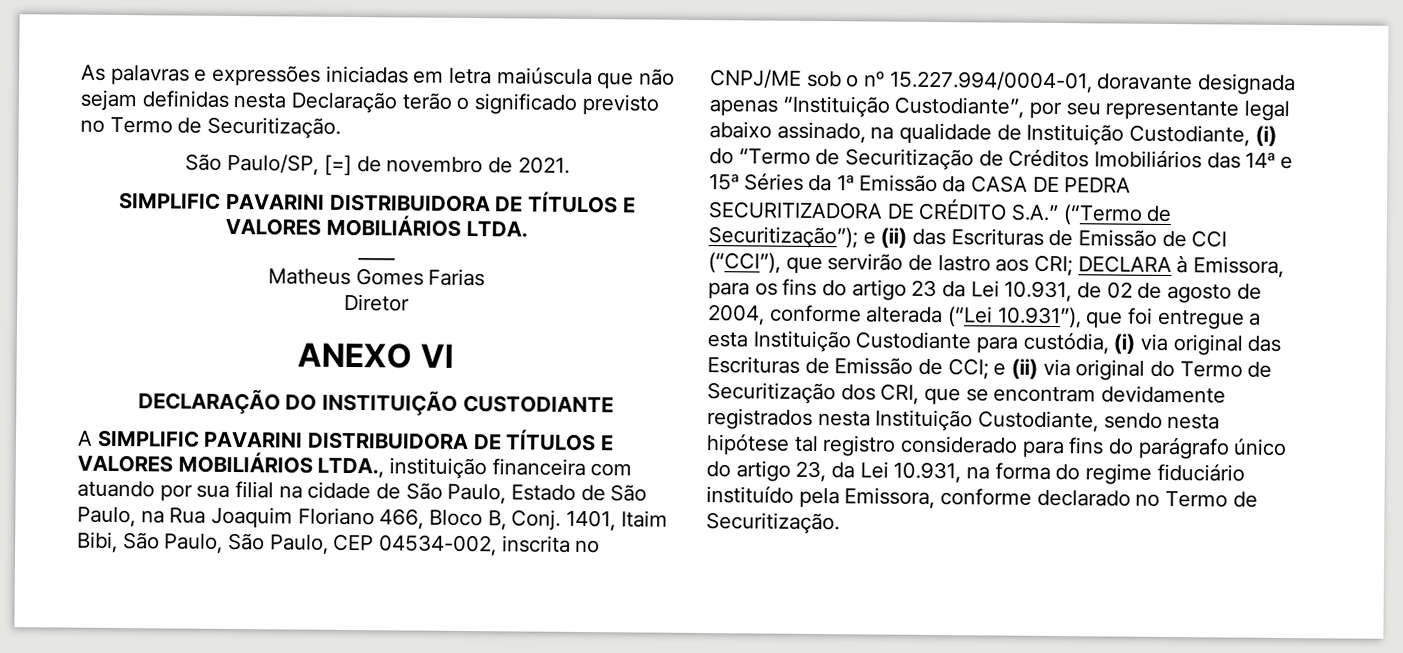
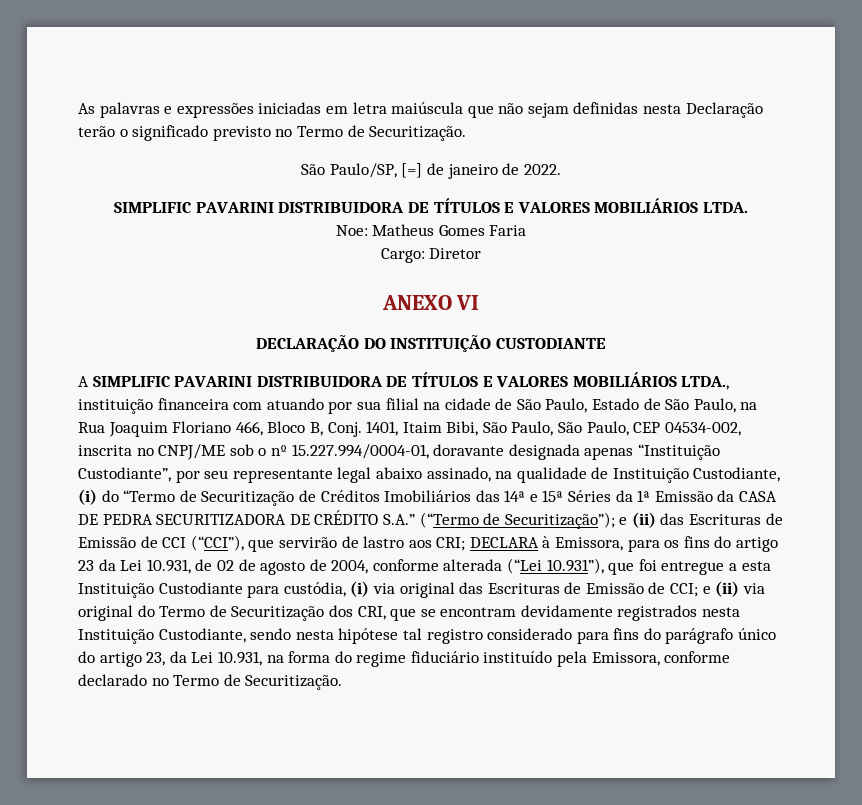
- São Paulo/SP, [=] de novembro de 2021.
+ São Paulo/SP, [=] de janeiro de 2022.
- ____
- Matheus Gomes Farias
- Diretor
+ Noe: Matheus Gomes Faria
+ Cargo: Diretor

